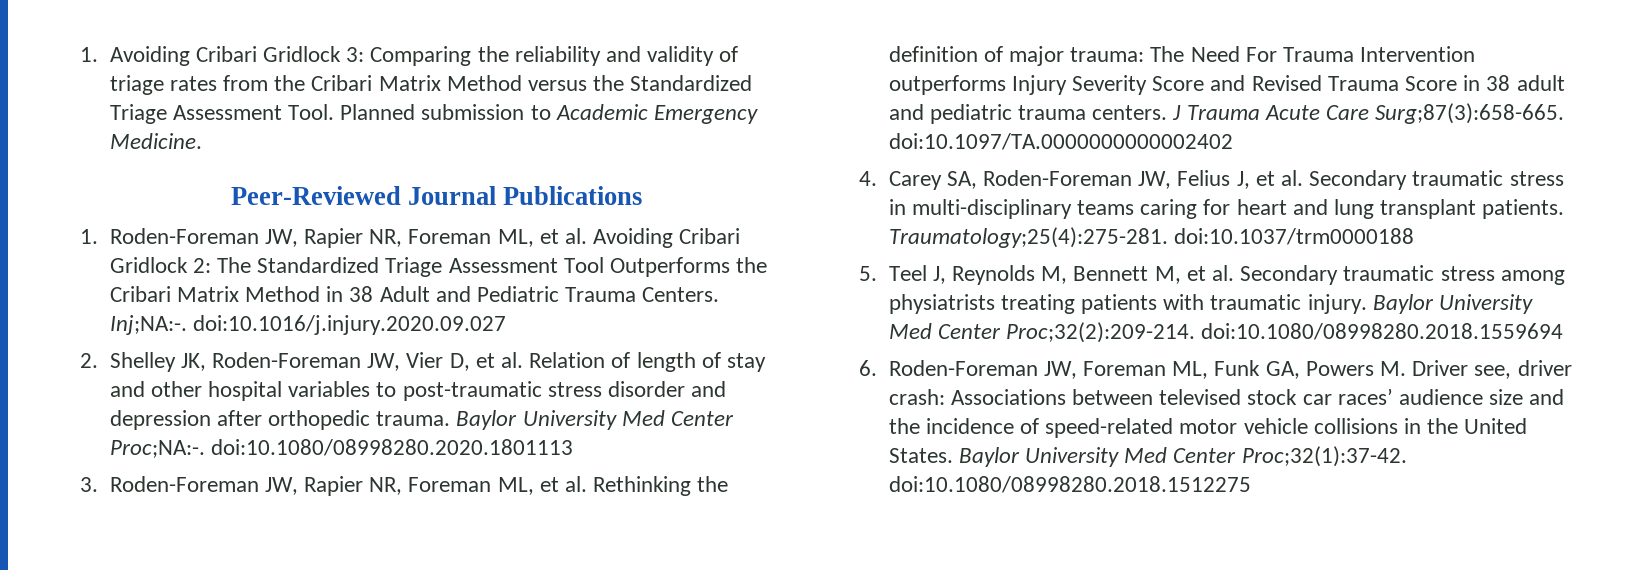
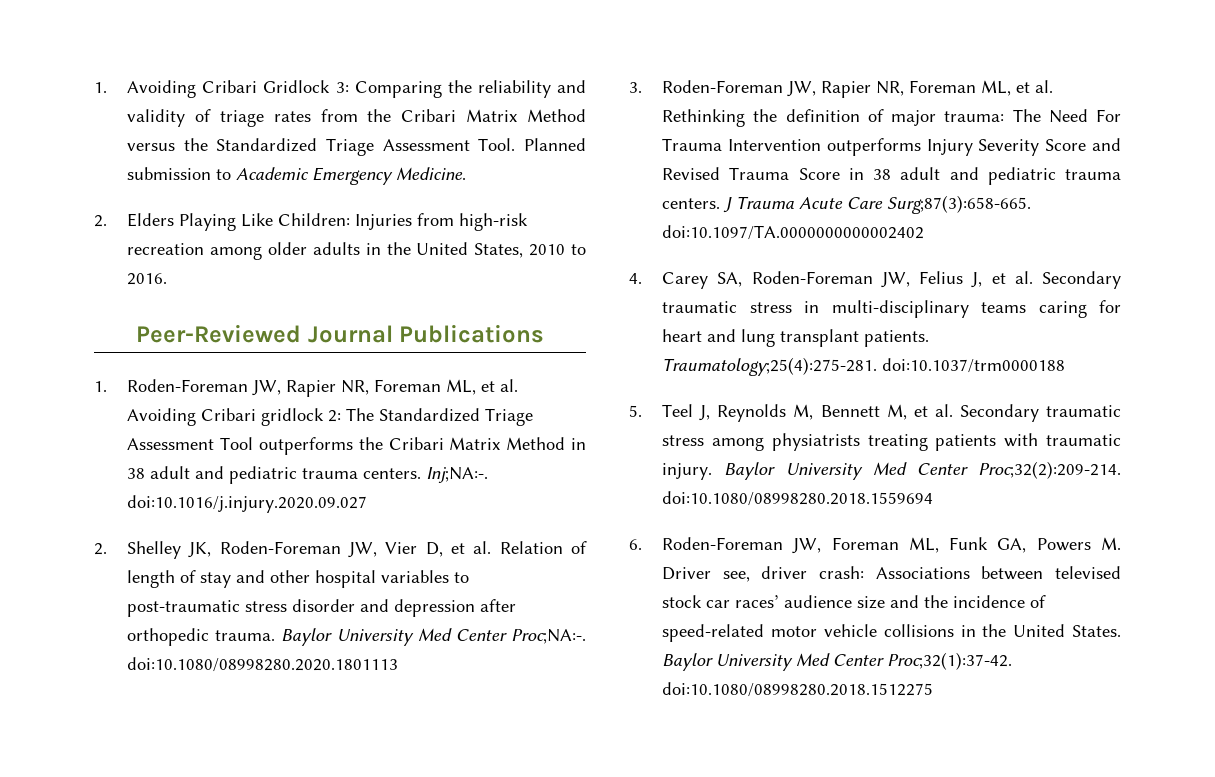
+ 2. Elders Playing Like Children: Injuries from high-risk recreation among older adults in the United States, 2010 to 2016.
- 1. Roden-Foreman JW, Rapier NR, Foreman ML, et al. Avoiding Cribari Gridlock 2: The Standardized Triage Assessment Tool Outperforms the Cribari Matrix Method in 38 Adult and Pediatric Trauma Centers.
+ 1. Roden-Foreman JW, Rapier NR, Foreman ML, et al. Avoiding Cribari gridlock 2: The Standardized Triage Assessment Tool outperforms the Cribari Matrix Method in 38 adult and pediatric trauma centers.

